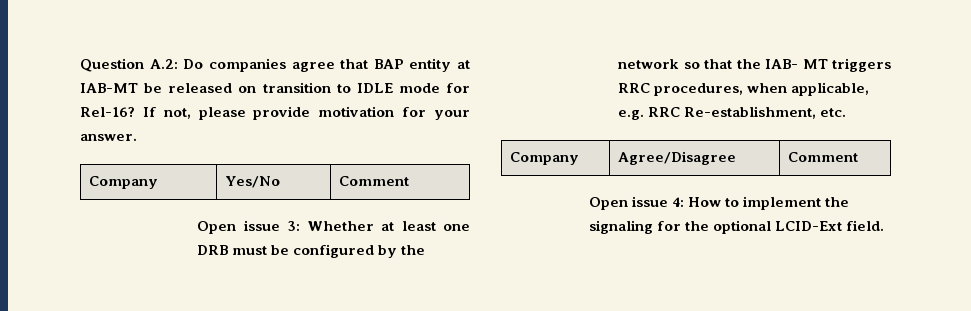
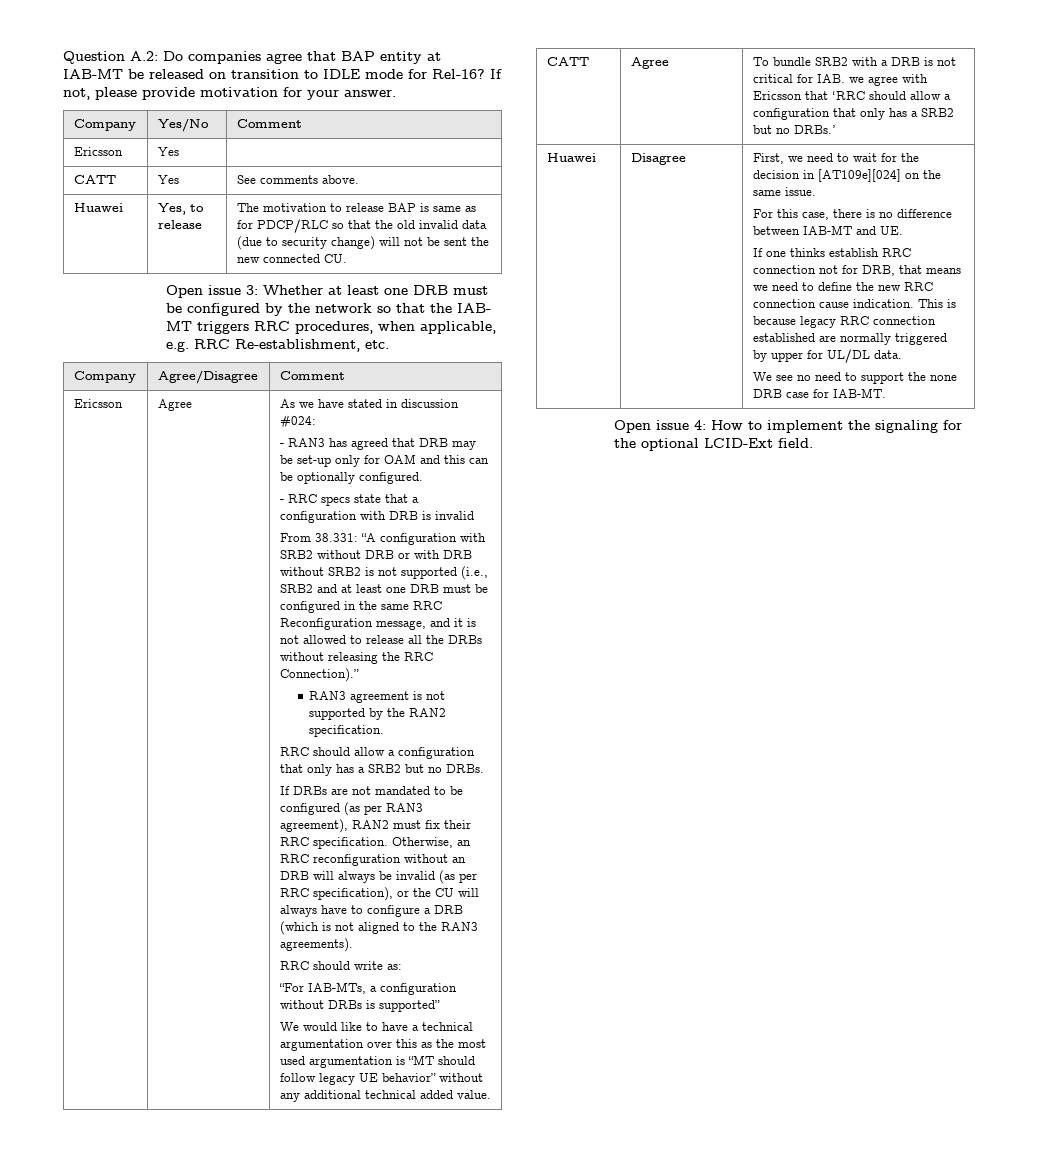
+ Ericsson | Yes |
+ CATT | Yes | See comments above.
+ Huawei | Yes, to release | The motivation to release BAP is same as for PDCP/RLC so that the old invalid data (due to security change) will not be sent the new connected CU.
+ Ericsson | Agree | As we have stated in discussion #024:
+ - RAN3 has agreed that DRB may be set-up only for OAM and this can be optionally configured.
+ - RRC specs state that a configuration with DRB is invalid
+ From 38.331: “A configuration with SRB2 without DRB or with DRB without SRB2 is not supported (i.e., SRB2 and at least one DRB must be configured in the same RRC Reconfiguration message, and it is not allowed to release all the DRBs without releasing the RRC Connection).”
+ RAN3 agreement is not supported by the RAN2 specification.
+ RRC should allow a configuration that only has a SRB2 but no DRBs.
+ If DRBs are not mandated to be configured (as per RAN3 agreement), RAN2 must fix their RRC specification. Otherwise, an RRC reconfiguration without an DRB will always be invalid (as per RRC specification), or the CU will always have to configure a DRB (which is not aligned to the RAN3 agreements).
+ RRC should write as:
+ “For IAB-MTs, a configuration without DRBs is supported”
+ We would like to have a technical argumentation over this as the most used argumentation is “MT should follow legacy UE behavior” without any additional technical added value.
+ CATT | Agree | To bundle SRB2 with a DRB is not critical for IAB. we agree with Ericsson that ‘RRC should allow a configuration that only has a SRB2 but no DRBs.’
+ Huawei | Disagree | First, we need to wait for the decision in [AT109e][024] on the same issue.
+ For this case, there is no difference between IAB-MT and UE.
+ If one thinks establish RRC connection not for DRB, that means we need to define the new RRC connection cause indication. This is because legacy RRC connection established are normally triggered by upper for UL/DL data.
+ We see no need to support the none DRB case for IAB-MT.

